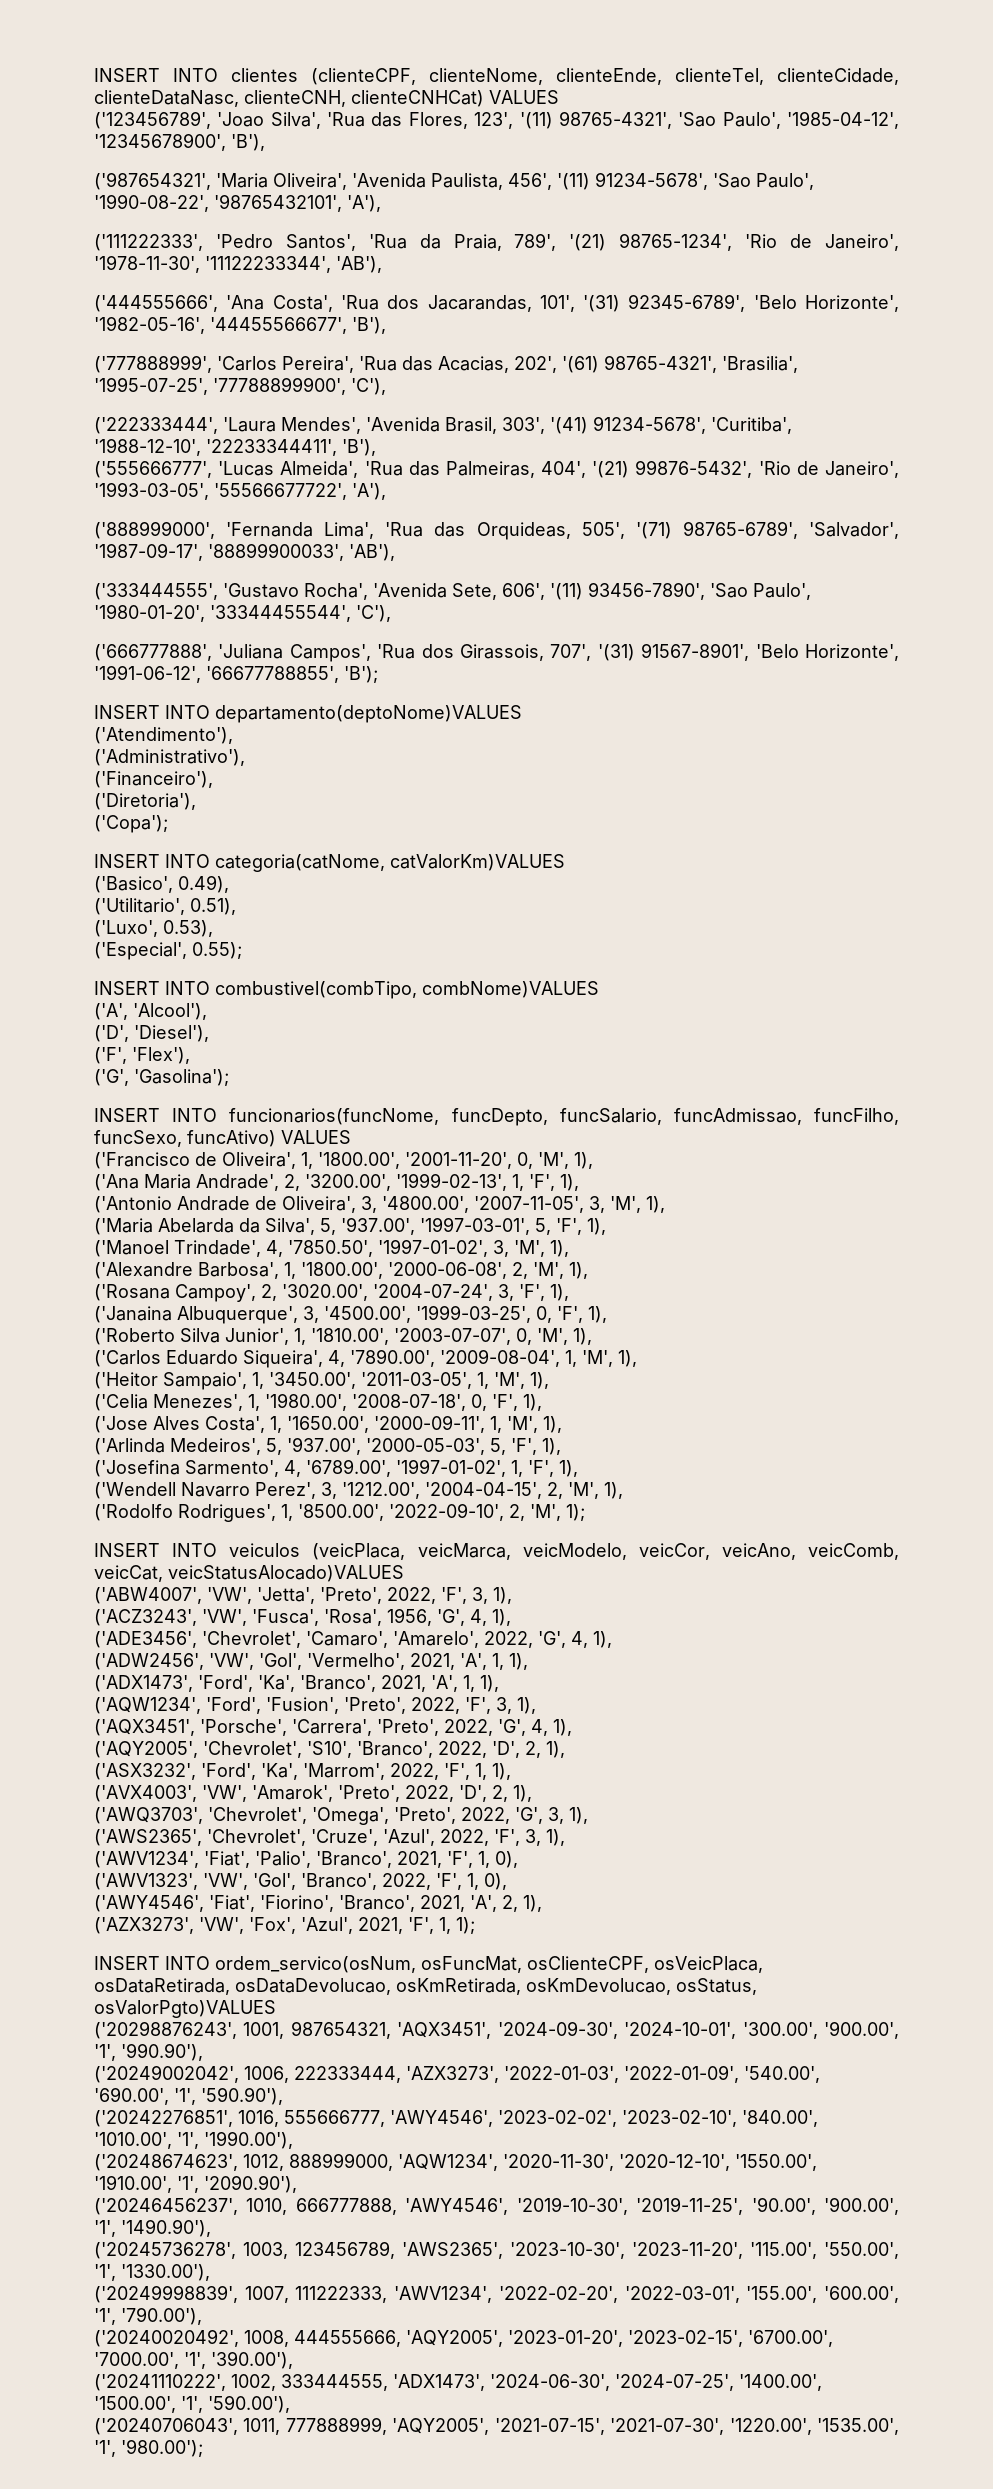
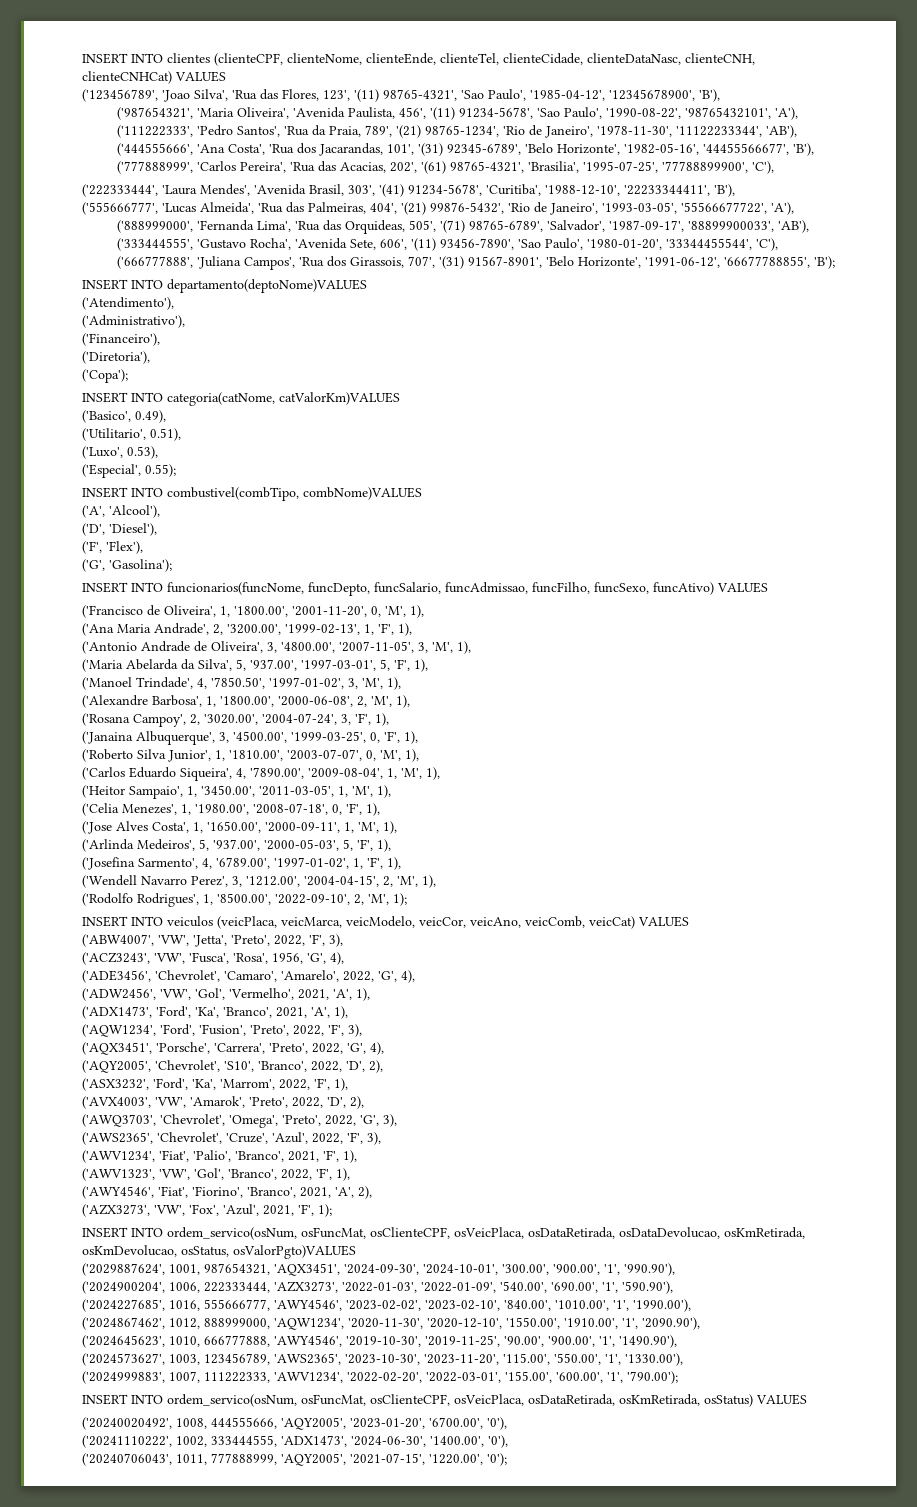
- INSERT INTO veiculos (veicPlaca, veicMarca, veicModelo, veicCor, veicAno, veicComb, veicCat, veicStatusAlocado)VALUES
+ INSERT INTO veiculos (veicPlaca, veicMarca, veicModelo, veicCor, veicAno, veicComb, veicCat) VALUES
- ('ABW4007', 'VW', 'Jetta', 'Preto', 2022, 'F', 3, 1),
+ ('ABW4007', 'VW', 'Jetta', 'Preto', 2022, 'F', 3),
- ('ACZ3243', 'VW', 'Fusca', 'Rosa', 1956, 'G', 4, 1),
+ ('ACZ3243', 'VW', 'Fusca', 'Rosa', 1956, 'G', 4),
- ('ADE3456', 'Chevrolet', 'Camaro', 'Amarelo', 2022, 'G', 4, 1),
+ ('ADE3456', 'Chevrolet', 'Camaro', 'Amarelo', 2022, 'G', 4),
- ('ADW2456', 'VW', 'Gol', 'Vermelho', 2021, 'A', 1, 1),
+ ('ADW2456', 'VW', 'Gol', 'Vermelho', 2021, 'A', 1),
- ('ADX1473', 'Ford', 'Ka', 'Branco', 2021, 'A', 1, 1),
+ ('ADX1473', 'Ford', 'Ka', 'Branco', 2021, 'A', 1),
- ('AQW1234', 'Ford', 'Fusion', 'Preto', 2022, 'F', 3, 1),
+ ('AQW1234', 'Ford', 'Fusion', 'Preto', 2022, 'F', 3),
- ('AQX3451', 'Porsche', 'Carrera', 'Preto', 2022, 'G', 4, 1),
+ ('AQX3451', 'Porsche', 'Carrera', 'Preto', 2022, 'G', 4),
- ('AQY2005', 'Chevrolet', 'S10', 'Branco', 2022, 'D', 2, 1),
+ ('AQY2005', 'Chevrolet', 'S10', 'Branco', 2022, 'D', 2),
- ('ASX3232', 'Ford', 'Ka', 'Marrom', 2022, 'F', 1, 1),
+ ('ASX3232', 'Ford', 'Ka', 'Marrom', 2022, 'F', 1),
- ('AVX4003', 'VW', 'Amarok', 'Preto', 2022, 'D', 2, 1),
+ ('AVX4003', 'VW', 'Amarok', 'Preto', 2022, 'D', 2),
- ('AWQ3703', 'Chevrolet', 'Omega', 'Preto', 2022, 'G', 3, 1),
+ ('AWQ3703', 'Chevrolet', 'Omega', 'Preto', 2022, 'G', 3),
- ('AWS2365', 'Chevrolet', 'Cruze', 'Azul', 2022, 'F', 3, 1),
+ ('AWS2365', 'Chevrolet', 'Cruze', 'Azul', 2022, 'F', 3),
- ('AWV1234', 'Fiat', 'Palio', 'Branco', 2021, 'F', 1, 0),
+ ('AWV1234', 'Fiat', 'Palio', 'Branco', 2021, 'F', 1),
- ('AWV1323', 'VW', 'Gol', 'Branco', 2022, 'F', 1, 0),
+ ('AWV1323', 'VW', 'Gol', 'Branco', 2022, 'F', 1),
- ('AWY4546', 'Fiat', 'Fiorino', 'Branco', 2021, 'A', 2, 1),
+ ('AWY4546', 'Fiat', 'Fiorino', 'Branco', 2021, 'A', 2),
- ('AZX3273', 'VW', 'Fox', 'Azul', 2021, 'F', 1, 1);
+ ('AZX3273', 'VW', 'Fox', 'Azul', 2021, 'F', 1);
- ('20298876243', 1001, 987654321, 'AQX3451', '2024-09-30', '2024-10-01', '300.00', '900.00', '1', '990.90'),
+ ('2029887624', 1001, 987654321, 'AQX3451', '2024-09-30', '2024-10-01', '300.00', '900.00', '1', '990.90'),
- ('20249002042', 1006, 222333444, 'AZX3273', '2022-01-03', '2022-01-09', '540.00', '690.00', '1', '590.90'),
+ ('2024900204', 1006, 222333444, 'AZX3273', '2022-01-03', '2022-01-09', '540.00', '690.00', '1', '590.90'),
- ('20242276851', 1016, 555666777, 'AWY4546', '2023-02-02', '2023-02-10', '840.00', '1010.00', '1', '1990.00'),
+ ('2024227685', 1016, 555666777, 'AWY4546', '2023-02-02', '2023-02-10', '840.00', '1010.00', '1', '1990.00'),
- ('20248674623', 1012, 888999000, 'AQW1234', '2020-11-30', '2020-12-10', '1550.00', '1910.00', '1', '2090.90'),
+ ('2024867462', 1012, 888999000, 'AQW1234', '2020-11-30', '2020-12-10', '1550.00', '1910.00', '1', '2090.90'),
- ('20246456237', 1010, 666777888, 'AWY4546', '2019-10-30', '2019-11-25', '90.00', '900.00', '1', '1490.90'),
+ ('2024645623', 1010, 666777888, 'AWY4546', '2019-10-30', '2019-11-25', '90.00', '900.00', '1', '1490.90'),
- ('20245736278', 1003, 123456789, 'AWS2365', '2023-10-30', '2023-11-20', '115.00', '550.00', '1', '1330.00'),
+ ('2024573627', 1003, 123456789, 'AWS2365', '2023-10-30', '2023-11-20', '115.00', '550.00', '1', '1330.00'),
- ('20249998839', 1007, 111222333, 'AWV1234', '2022-02-20', '2022-03-01', '155.00', '600.00', '1', '790.00'),
+ ('2024999883', 1007, 111222333, 'AWV1234', '2022-02-20', '2022-03-01', '155.00', '600.00', '1', '790.00');
+ INSERT INTO ordem_servico(osNum, osFuncMat, osClienteCPF, osVeicPlaca, osDataRetirada, osKmRetirada, osStatus) VALUES
- ('20240020492', 1008, 444555666, 'AQY2005', '2023-01-20', '2023-02-15', '6700.00', '7000.00', '1', '390.00'),
+ ('20240020492', 1008, 444555666, 'AQY2005', '2023-01-20', '6700.00', '0'),
- ('20241110222', 1002, 333444555, 'ADX1473', '2024-06-30', '2024-07-25', '1400.00', '1500.00', '1', '590.00'),
+ ('20241110222', 1002, 333444555, 'ADX1473', '2024-06-30', '1400.00', '0'),
- ('20240706043', 1011, 777888999, 'AQY2005', '2021-07-15', '2021-07-30', '1220.00', '1535.00', '1', '980.00');
+ ('20240706043', 1011, 777888999, 'AQY2005', '2021-07-15', '1220.00', '0');

